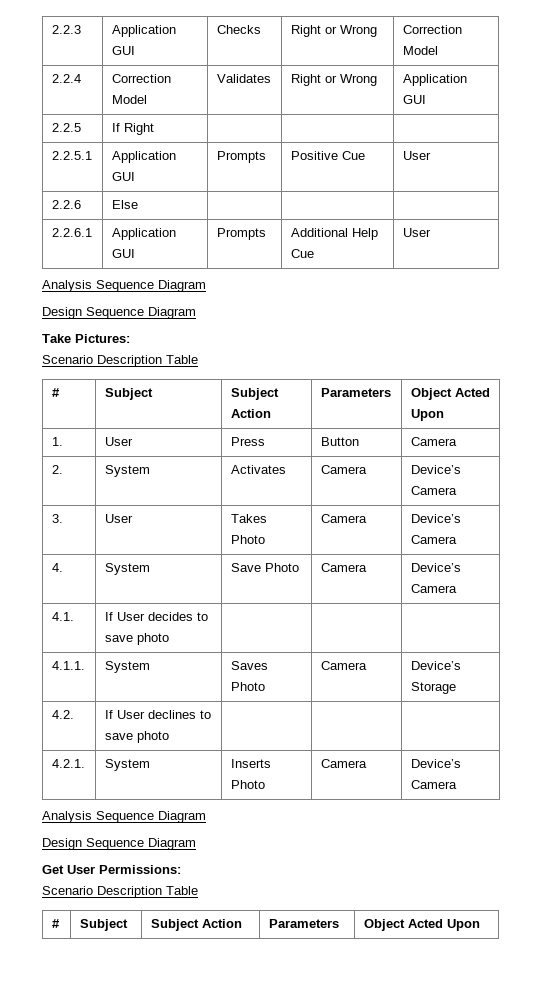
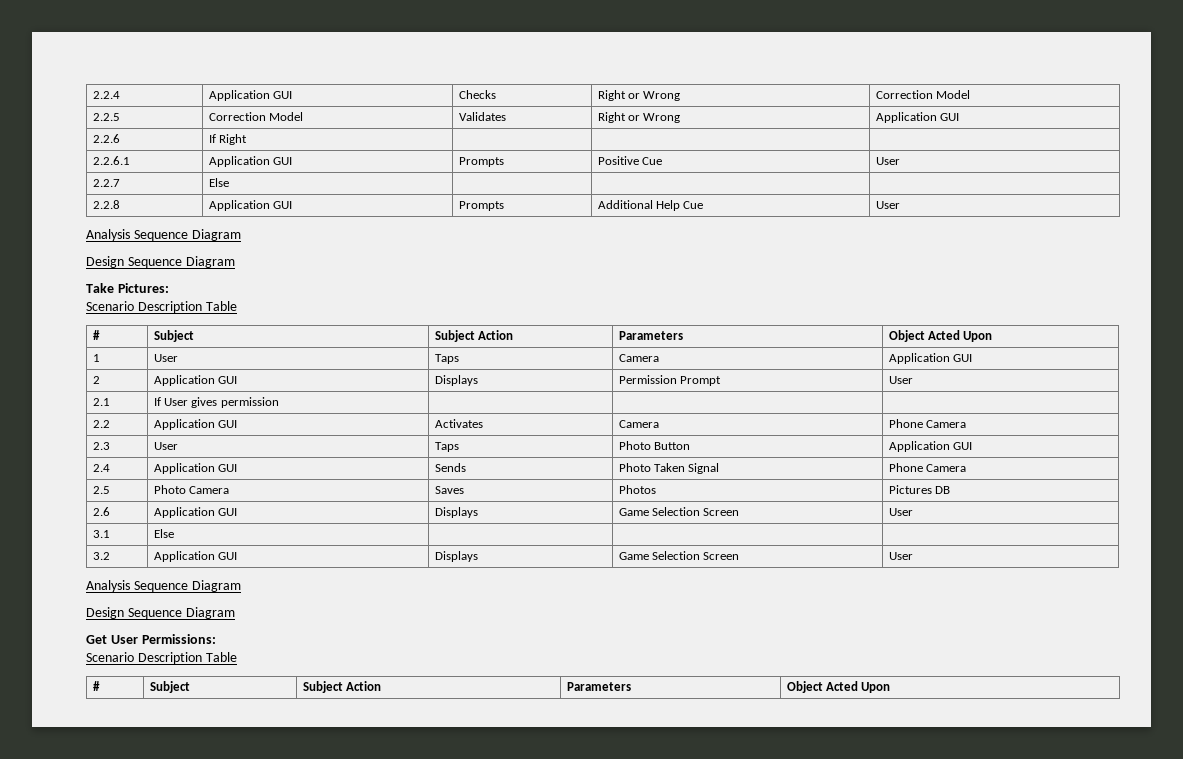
- 2.2.3 | Application GUI | Checks | Right or Wrong | Correction Model
+ 2.2.4 | Application GUI | Checks | Right or Wrong | Correction Model
- 2.2.4 | Correction Model | Validates | Right or Wrong | Application GUI
+ 2.2.5 | Correction Model | Validates | Right or Wrong | Application GUI
- 2.2.5 | If Right | | |
+ 2.2.6 | If Right | | |
- 2.2.5.1 | Application GUI | Prompts | Positive Cue | User
+ 2.2.6.1 | Application GUI | Prompts | Positive Cue | User
- 2.2.6 | Else | | |
- 2.2.6.1 | Application GUI | Prompts | Additional Help Cue | User
+ 2.2.7 | Else | | |
+ 2.2.8 | Application GUI | Prompts | Additional Help Cue | User
- 1. | User | Press | Button | Camera
- 2. | System | Activates | Camera | Device’s Camera
- 3. | User | Takes Photo | Camera | Device’s Camera
- 4. | System | Save Photo | Camera | Device’s Camera
- 4.1. | If User decides to save photo | | |
- 4.1.1. | System | Saves Photo | Camera | Device’s Storage
- 4.2. | If User declines to save photo | | |
- 4.2.1. | System | Inserts Photo | Camera | Device’s Camera
+ 1 | User | Taps | Camera | Application GUI
+ 2 | Application GUI | Displays | Permission Prompt | User
+ 2.1 | If User gives permission | | |
+ 2.2 | Application GUI | Activates | Camera | Phone Camera
+ 2.3 | User | Taps | Photo Button | Application GUI
+ 2.4 | Application GUI | Sends | Photo Taken Signal | Phone Camera
+ 2.5 | Photo Camera | Saves | Photos | Pictures DB
+ 2.6 | Application GUI | Displays | Game Selection Screen | User
+ 3.1 | Else | | |
+ 3.2 | Application GUI | Displays | Game Selection Screen | User

